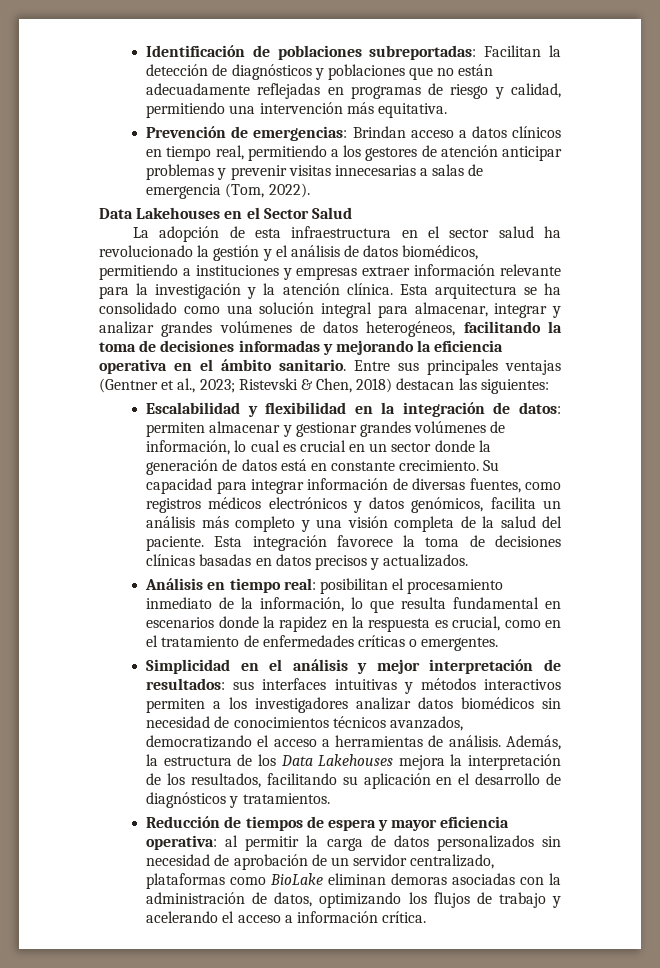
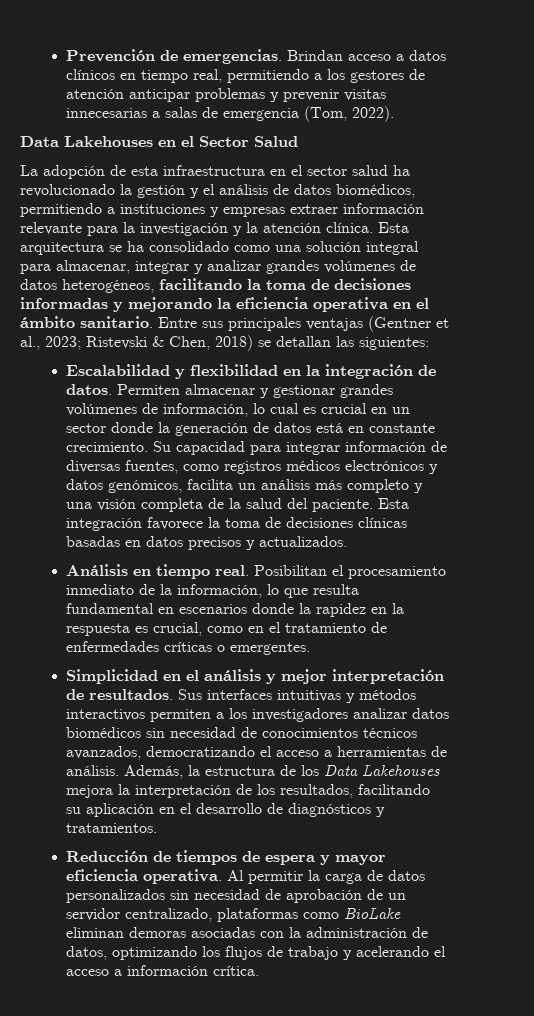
- Identificación de poblaciones subreportadas: Facilitan la detección de diagnósticos y poblaciones que no están adecuadamente reflejadas en programas de riesgo y calidad, permitiendo una intervención más equitativa.
- Prevención de emergencias: Brindan acceso a datos clínicos en tiempo real, permitiendo a los gestores de atención anticipar problemas y prevenir visitas innecesarias a salas de emergencia (Tom, 2022).
+ Prevención de emergencias. Brindan acceso a datos clínicos en tiempo real, permitiendo a los gestores de atención anticipar problemas y prevenir visitas innecesarias a salas de emergencia (Tom, 2022).
- Entre sus principales ventajas (Gentner et al., 2023; Ristevski & Chen, 2018) destacan las siguientes:
+ Entre sus principales ventajas (Gentner et al., 2023; Ristevski & Chen, 2018) se detallan las siguientes:
- Escalabilidad y flexibilidad en la integración de datos: permiten almacenar y gestionar grandes volúmenes de información, lo cual es crucial en un sector donde la generación de datos está en constante crecimiento.
+ Escalabilidad y flexibilidad en la integración de datos. Permiten almacenar y gestionar grandes volúmenes de información, lo cual es crucial en un sector donde la generación de datos está en constante crecimiento.
- Análisis en tiempo real: posibilitan el procesamiento inmediato de la información, lo que resulta fundamental en escenarios donde la rapidez en la respuesta es crucial, como en el tratamiento de enfermedades críticas o emergentes.
+ Análisis en tiempo real. Posibilitan el procesamiento inmediato de la información, lo que resulta fundamental en escenarios donde la rapidez en la respuesta es crucial, como en el tratamiento de enfermedades críticas o emergentes.
- Simplicidad en el análisis y mejor interpretación de resultados: sus interfaces intuitivas y métodos interactivos permiten a los investigadores analizar datos biomédicos sin necesidad de conocimientos técnicos avanzados, democratizando el acceso a herramientas de análisis.
+ Simplicidad en el análisis y mejor interpretación de resultados. Sus interfaces intuitivas y métodos interactivos permiten a los investigadores analizar datos biomédicos sin necesidad de conocimientos técnicos avanzados, democratizando el acceso a herramientas de análisis.
- Reducción de tiempos de espera y mayor eficiencia operativa: al permitir la carga de datos personalizados sin necesidad de aprobación de un servidor centralizado, plataformas como BioLake eliminan demoras asociadas con la administración de datos, optimizando los flujos de trabajo y acelerando el acceso a información crítica.
+ Reducción de tiempos de espera y mayor eficiencia operativa. Al permitir la carga de datos personalizados sin necesidad de aprobación de un servidor centralizado, plataformas como BioLake eliminan demoras asociadas con la administración de datos, optimizando los flujos de trabajo y acelerando el acceso a información crítica.

